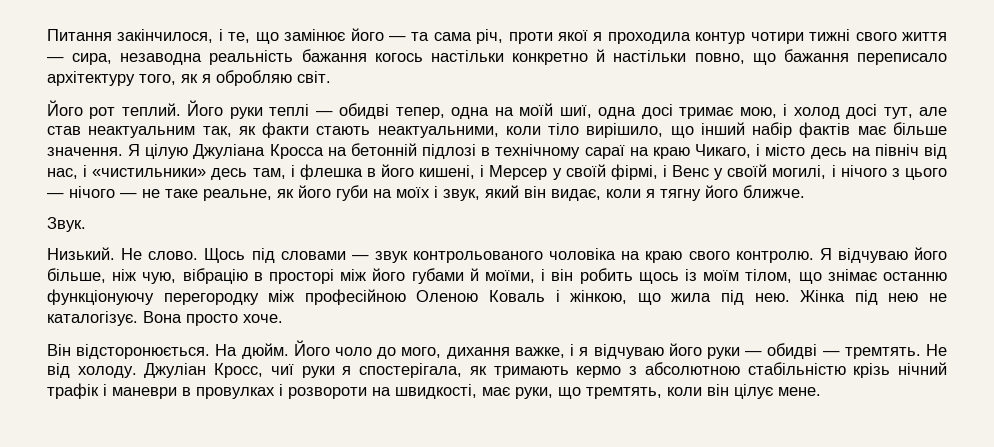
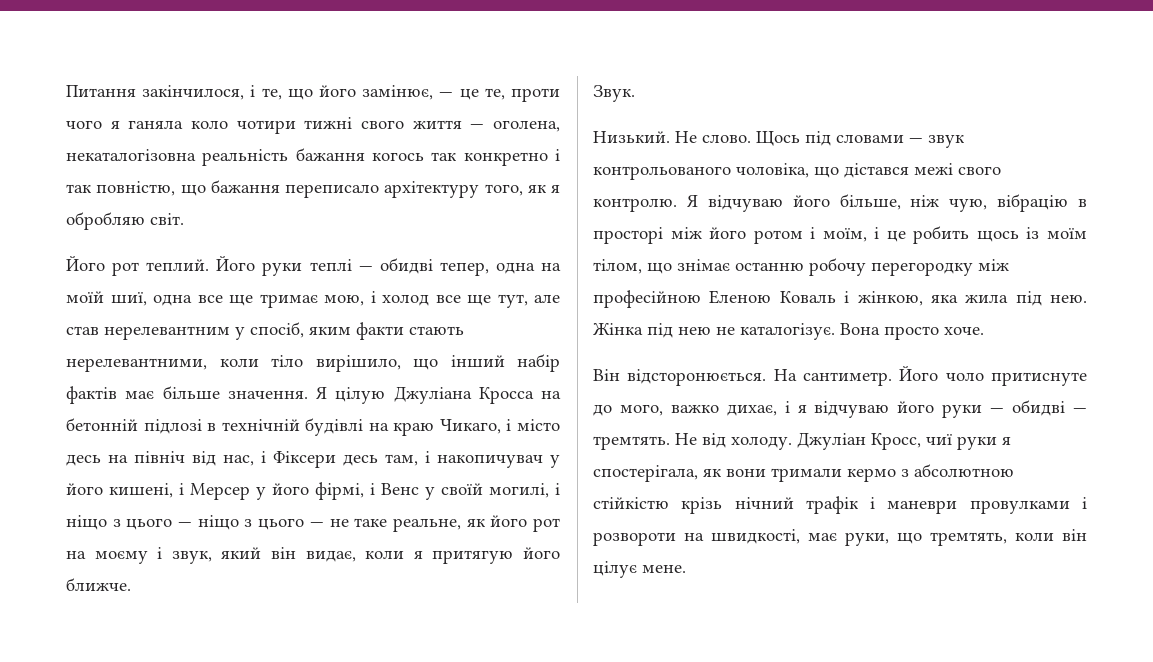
- Питання закінчилося, і те, що замінює його — та сама річ, проти якої я проходила контур чотири тижні свого життя — сира, незаводна реальність бажання когось настільки конкретно й настільки повно, що бажання переписало архітектуру того, як я обробляю світ.
+ Питання закінчилося, і те, що його замінює, — це те, проти чого я ганяла коло чотири тижні свого життя — оголена, некаталогізовна реальність бажання когось так конкретно і так повністю, що бажання переписало архітектуру того, як я обробляю світ.
- Його руки теплі — обидві тепер, одна на моїй шиї, одна досі тримає мою, і холод досі тут, але став неактуальним так, як факти стають неактуальними, коли тіло вирішило, що інший набір фактів має більше значення.
+ Його руки теплі — обидві тепер, одна на моїй шиї, одна все ще тримає мою, і холод все ще тут, але став нерелевантним у спосіб, яким факти стають нерелевантними, коли тіло вирішило, що інший набір фактів має більше значення.
- Я цілую Джуліана Кросса на бетонній підлозі в технічному сараї на краю Чикаго, і місто десь на північ від нас, і «чистильники» десь там, і флешка в його кишені, і Мерсер у своїй фірмі, і Венс у своїй могилі, і нічого з цього — нічого — не таке реальне, як його губи на моїх і звук, який він видає, коли я тягну його ближче.
+ Я цілую Джуліана Кросса на бетонній підлозі в технічній будівлі на краю Чикаго, і місто десь на північ від нас, і Фіксери десь там, і накопичувач у його кишені, і Мерсер у його фірмі, і Венс у своїй могилі, і ніщо з цього — ніщо з цього — не таке реальне, як його рот на моєму і звук, який він видає, коли я притягую його ближче.
- Щось під словами — звук контрольованого чоловіка на краю свого контролю.
+ Щось під словами — звук контрольованого чоловіка, що дістався межі свого контролю.
- Я відчуваю його більше, ніж чую, вібрацію в просторі між його губами й моїми, і він робить щось із моїм тілом, що знімає останню функціонуючу перегородку між професійною Оленою Коваль і жінкою, що жила під нею.
+ Я відчуваю його більше, ніж чую, вібрацію в просторі між його ротом і моїм, і це робить щось із моїм тілом, що знімає останню робочу перегородку між професійною Еленою Коваль і жінкою, яка жила під нею.
- На дюйм.
+ На сантиметр.
- Його чоло до мого, дихання важке, і я відчуваю його руки — обидві — тремтять.
+ Його чоло притиснуте до мого, важко дихає, і я відчуваю його руки — обидві — тремтять.
- Джуліан Кросс, чиї руки я спостерігала, як тримають кермо з абсолютною стабільністю крізь нічний трафік і маневри в провулках і розвороти на швидкості, має руки, що тремтять, коли він цілує мене.
+ Джуліан Кросс, чиї руки я спостерігала, як вони тримали кермо з абсолютною стійкістю крізь нічний трафік і маневри провулками і розвороти на швидкості, має руки, що тремтять, коли він цілує мене.

